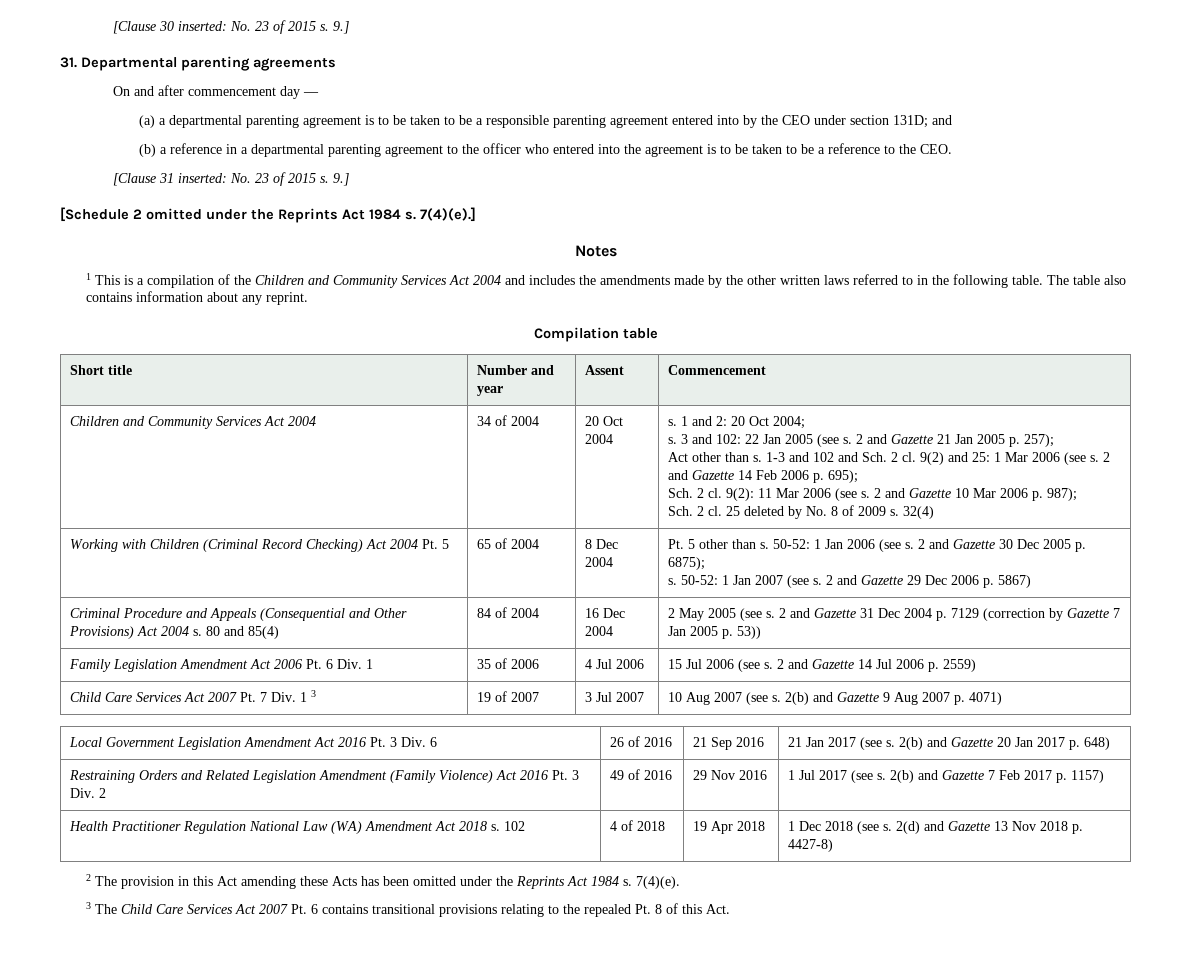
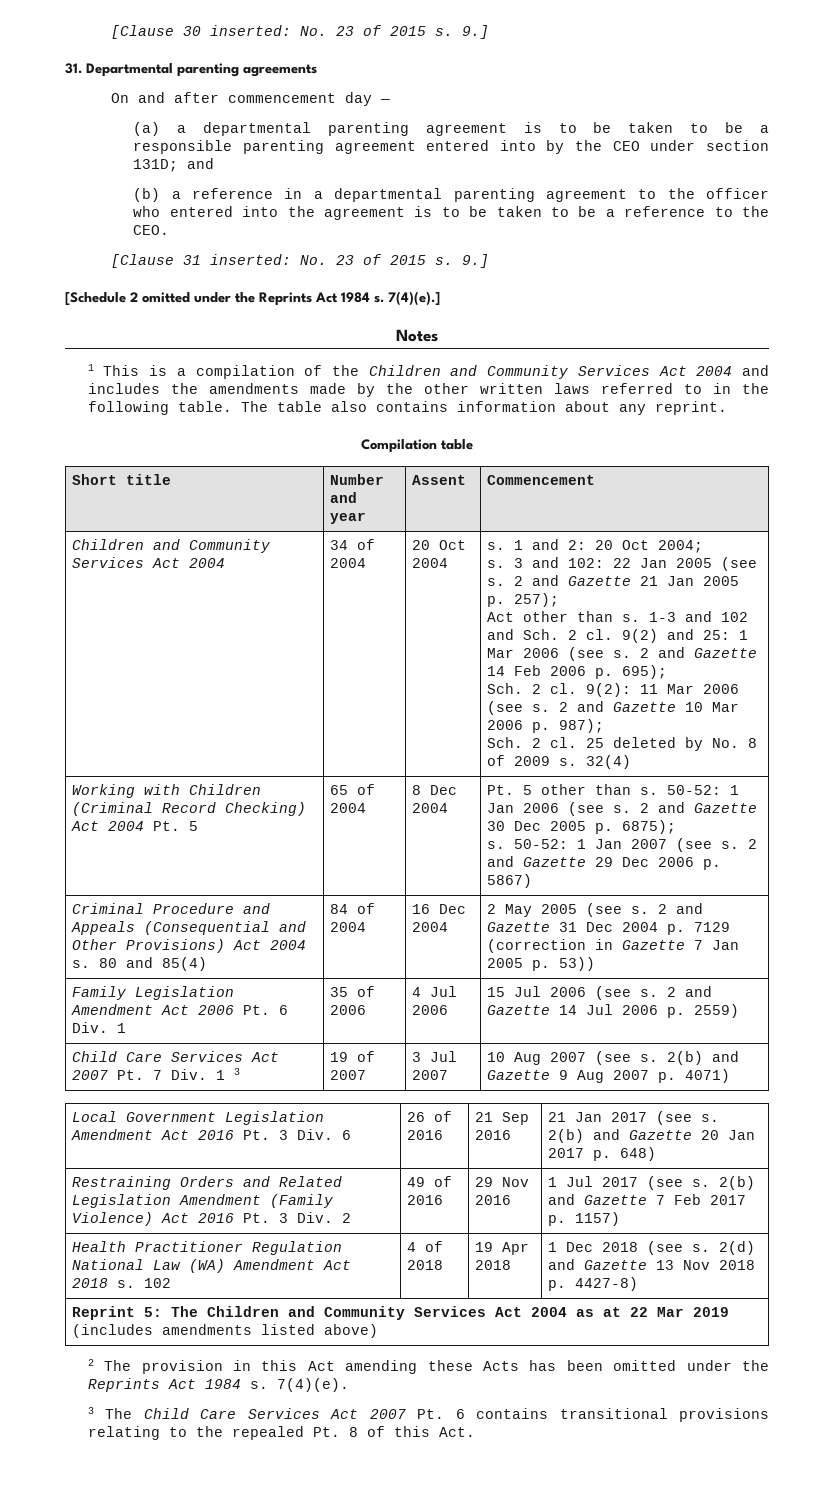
- 2 and Gazette 31 Dec 2004 p. 7129 (correction by Gazette 7 Jan 2005 p. 53))
+ 2 and Gazette 31 Dec 2004 p. 7129 (correction in Gazette 7 Jan 2005 p. 53))
+ Reprint 5: The Children and Community Services Act 2004 as at 22 Mar 2019 (includes amendments listed above)

